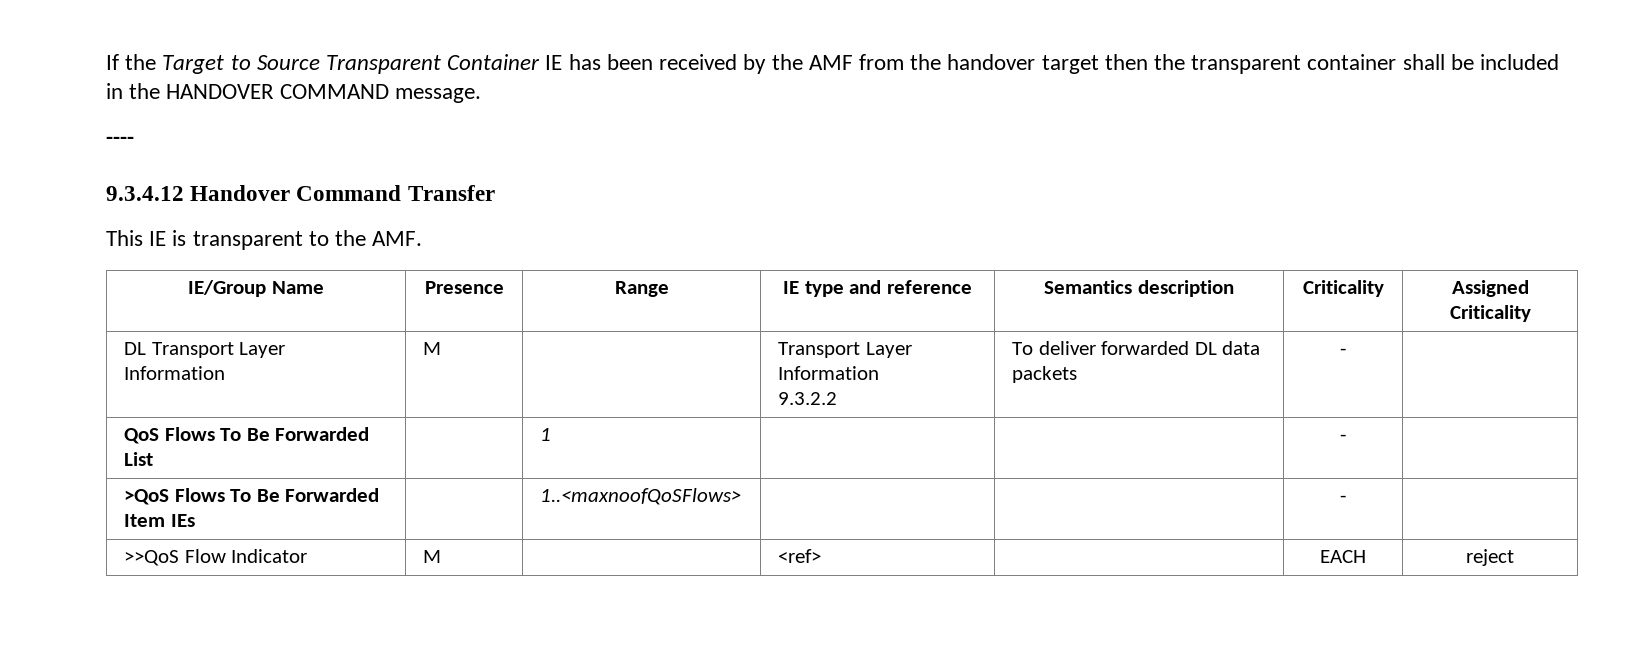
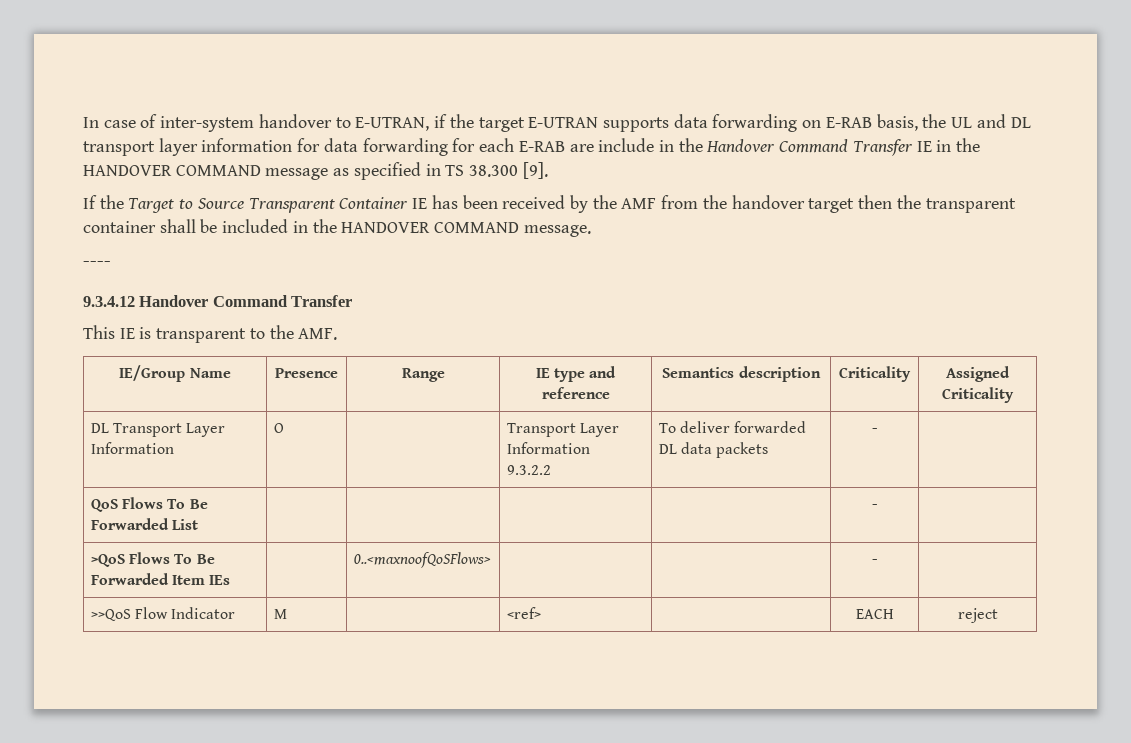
+ In case of inter-system handover to E-UTRAN, if the target E-UTRAN supports data forwarding on E-RAB basis, the UL and DL transport layer information for data forwarding for each E-RAB are include in the Handover Command Transfer IE in the HANDOVER COMMAND message as specified in TS 38.300 [9].
- DL Transport Layer Information | M | | Transport Layer Information
+ DL Transport Layer Information | O | | Transport Layer Information
- QoS Flows To Be Forwarded List | | 1 | | | - |
+ QoS Flows To Be Forwarded List | | | | | - |
- >QoS Flows To Be Forwarded Item IEs | | 1..<maxnoofQoSFlows> | | | - |
+ >QoS Flows To Be Forwarded Item IEs | | 0..<maxnoofQoSFlows> | | | - |

